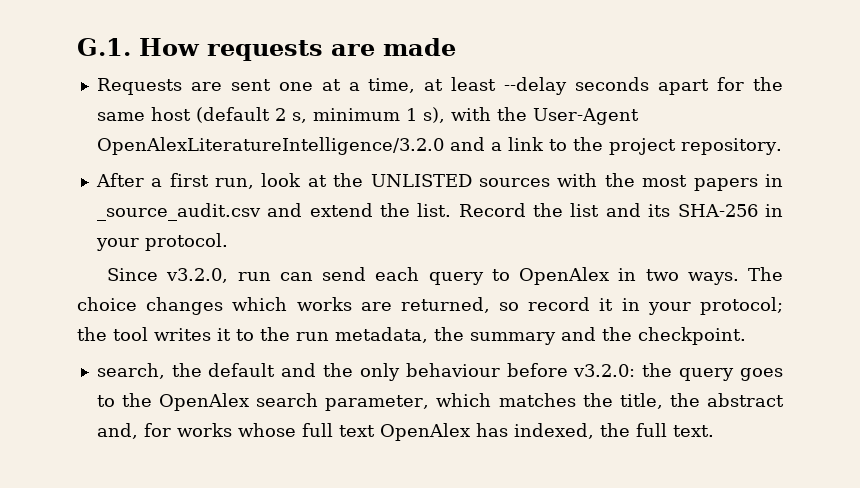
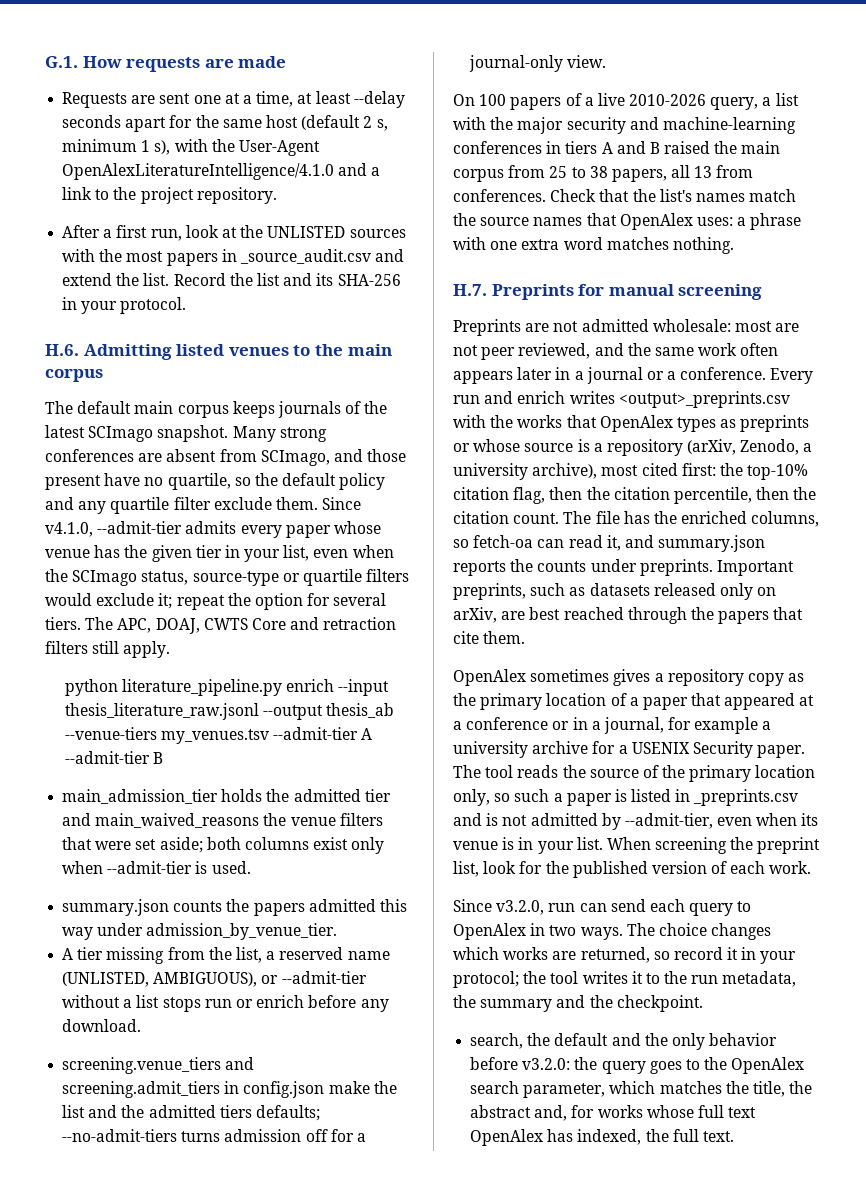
- Requests are sent one at a time, at least --delay seconds apart for the same host (default 2 s, minimum 1 s), with the User-Agent OpenAlexLiteratureIntelligence/3.2.0 and a link to the project repository.
+ Requests are sent one at a time, at least --delay seconds apart for the same host (default 2 s, minimum 1 s), with the User-Agent OpenAlexLiteratureIntelligence/4.1.0 and a link to the project repository.
+ H.6. Admitting listed venues to the main corpus
+ The default main corpus keeps journals of the latest SCImago snapshot. Many strong conferences are absent from SCImago, and those present have no quartile, so the default policy and any quartile filter exclude them. Since v4.1.0, --admit-tier admits every paper whose venue has the given tier in your list, even when the SCImago status, source-type or quartile filters would exclude it; repeat the option for several tiers. The APC, DOAJ, CWTS Core and retraction filters still apply.
+ python literature_pipeline.py enrich --input thesis_literature_raw.jsonl --output thesis_ab --venue-tiers my_venues.tsv --admit-tier A --admit-tier B
+ main_admission_tier holds the admitted tier and main_waived_reasons the venue filters that were set aside; both columns exist only when --admit-tier is used.
+ summary.json counts the papers admitted this way under admission_by_venue_tier.
+ A tier missing from the list, a reserved name (UNLISTED, AMBIGUOUS), or --admit-tier without a list stops run or enrich before any download.
+ screening.venue_tiers and screening.admit_tiers in config.json make the list and the admitted tiers defaults; --no-admit-tiers turns admission off for a journal-only view.
+ On 100 papers of a live 2010-2026 query, a list with the major security and machine-learning conferences in tiers A and B raised the main corpus from 25 to 38 papers, all 13 from conferences. Check that the list's names match the source names that OpenAlex uses: a phrase with one extra word matches nothing.
+ H.7. Preprints for manual screening
+ Preprints are not admitted wholesale: most are not peer reviewed, and the same work often appears later in a journal or a conference. Every run and enrich writes <output>_preprints.csv with the works that OpenAlex types as preprints or whose source is a repository (arXiv, Zenodo, a university archive), most cited first: the top-10% citation flag, then the citation percentile, then the citation count. The file has the enriched columns, so fetch-oa can read it, and summary.json reports the counts under preprints. Important preprints, such as datasets released only on arXiv, are best reached through the papers that cite them.
+ OpenAlex sometimes gives a repository copy as the primary location of a paper that appeared at a conference or in a journal, for example a university archive for a USENIX Security paper. The tool reads the source of the primary location only, so such a paper is listed in _preprints.csv and is not admitted by --admit-tier, even when its venue is in your list. When screening the preprint list, look for the published version of each work.
- search, the default and the only behaviour before v3.2.0: the query goes to the OpenAlex search parameter, which matches the title, the abstract and, for works whose full text OpenAlex has indexed, the full text.
+ search, the default and the only behavior before v3.2.0: the query goes to the OpenAlex search parameter, which matches the title, the abstract and, for works whose full text OpenAlex has indexed, the full text.

